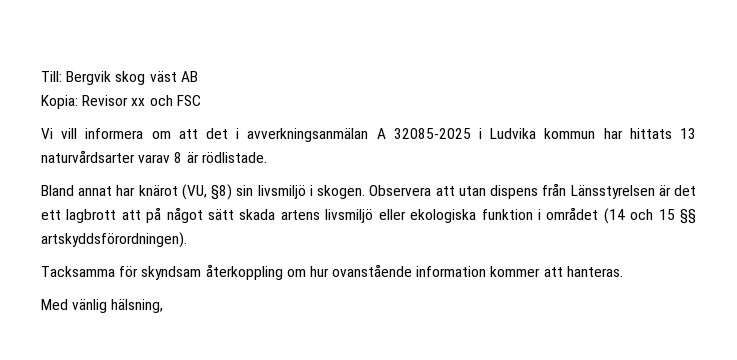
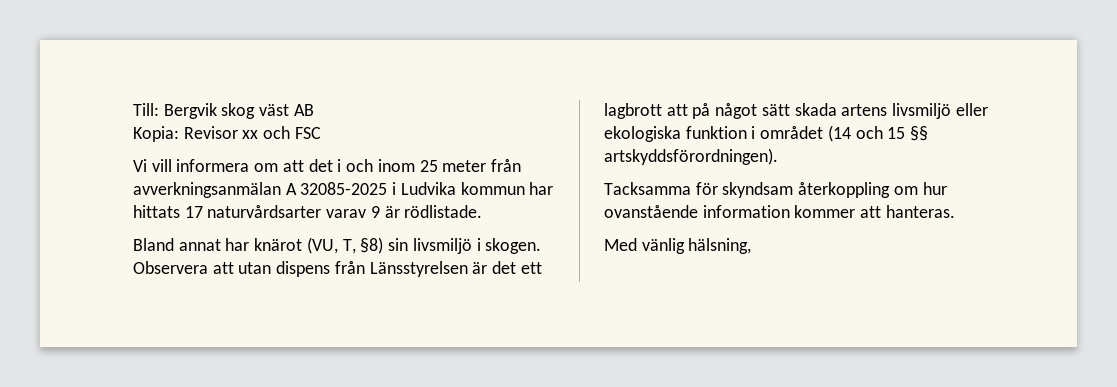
- Vi vill informera om att det i avverkningsanmälan A 32085-2025 i Ludvika kommun har hittats 13 naturvårdsarter varav 8 är rödlistade.
+ Vi vill informera om att det i och inom 25 meter från avverkningsanmälan A 32085-2025 i Ludvika kommun har hittats 17 naturvårdsarter varav 9 är rödlistade.
- Bland annat har knärot (VU, §8) sin livsmiljö i skogen.
+ Bland annat har knärot (VU, T, §8) sin livsmiljö i skogen.

